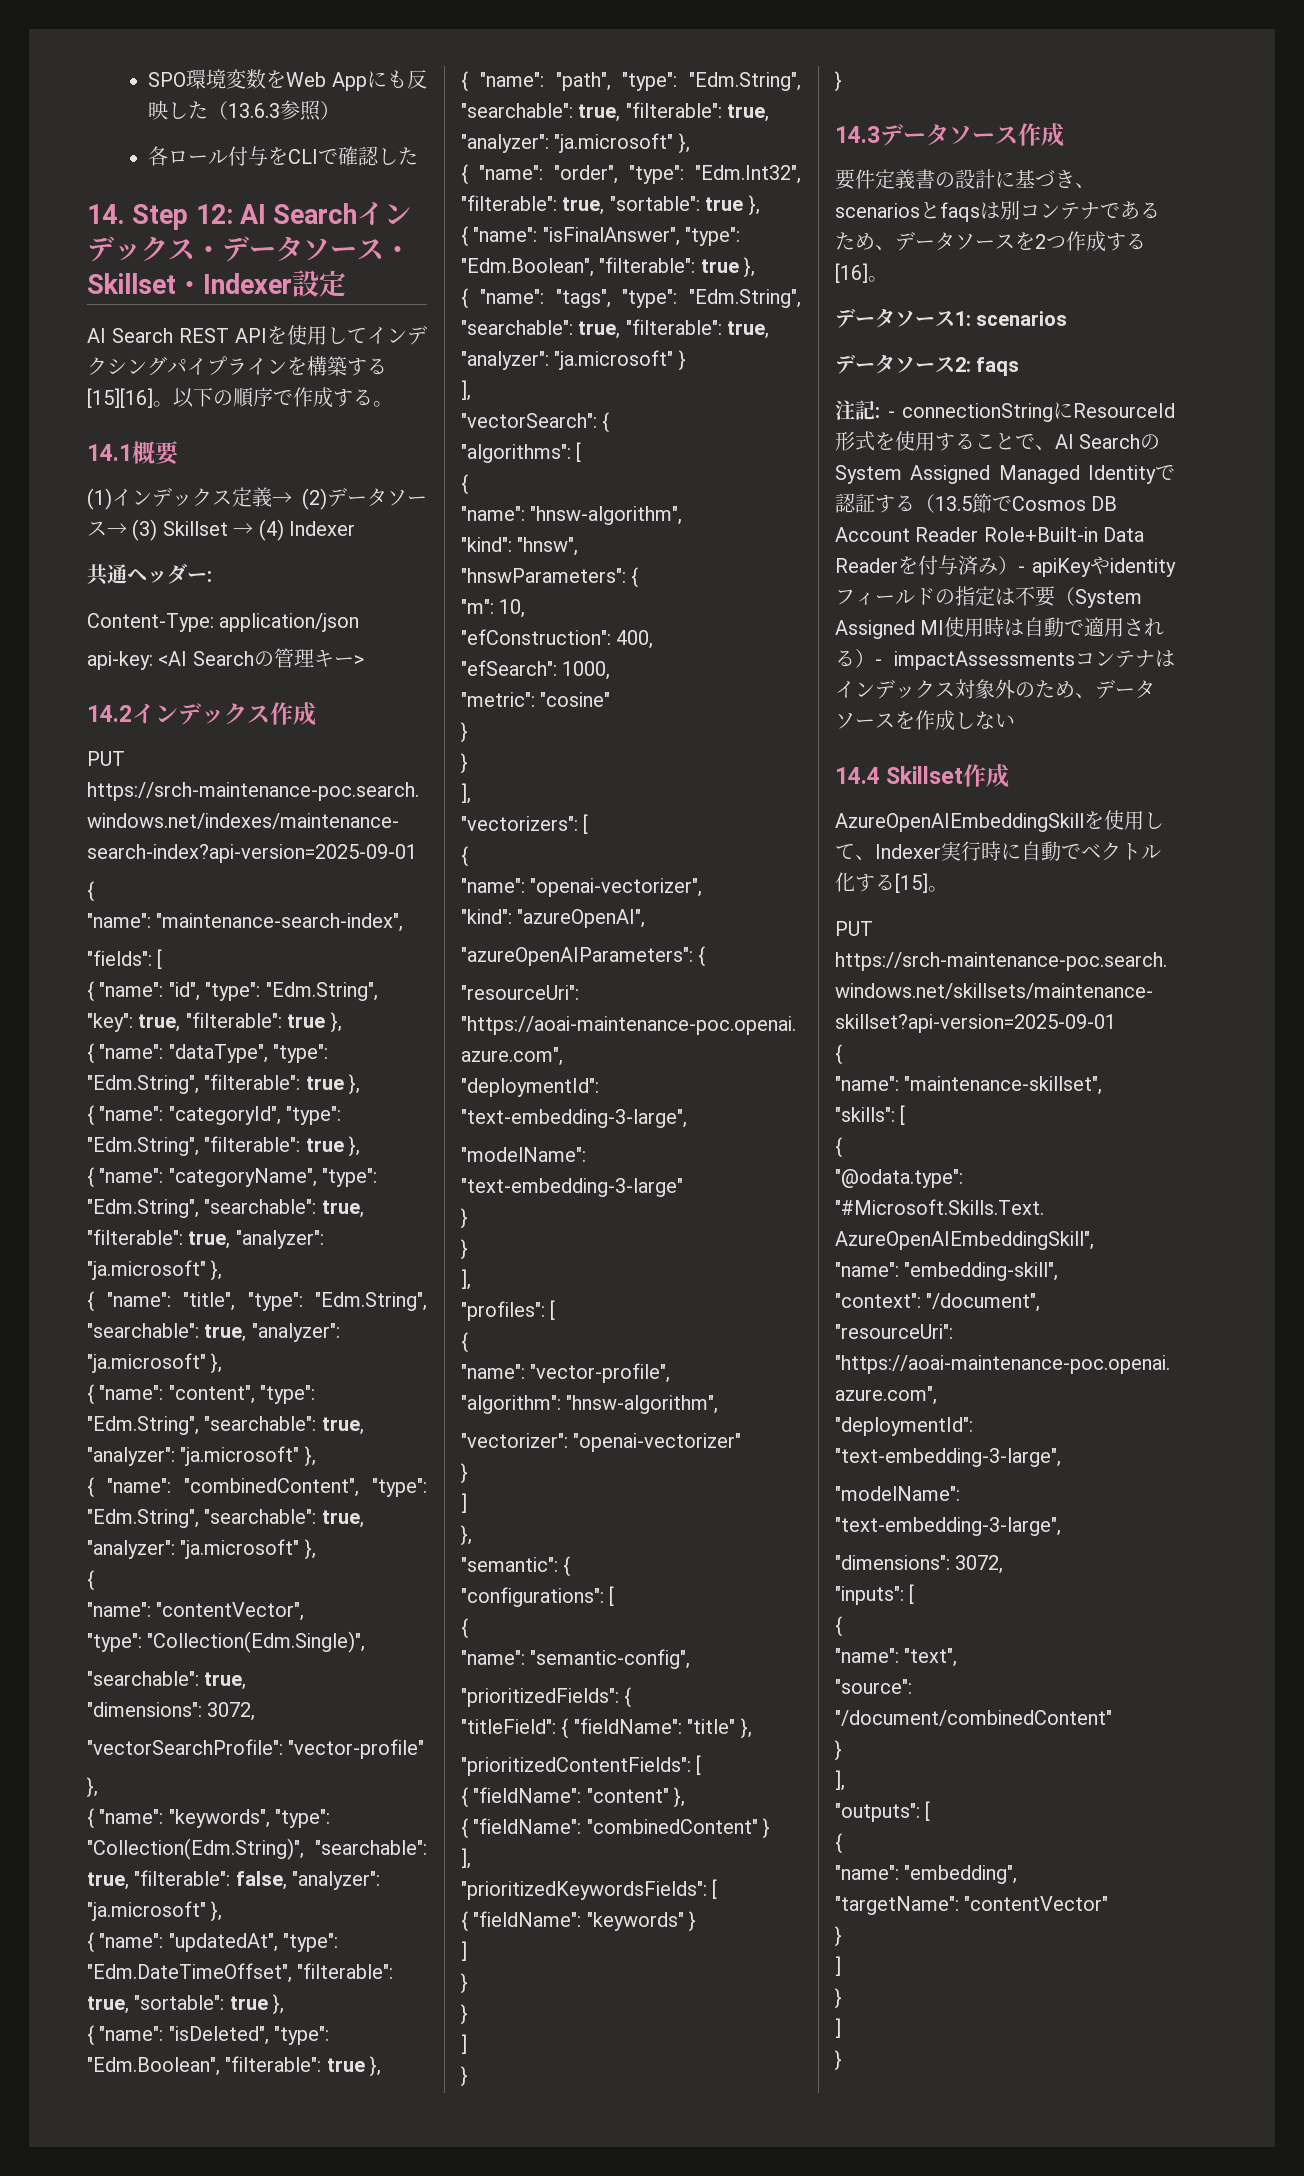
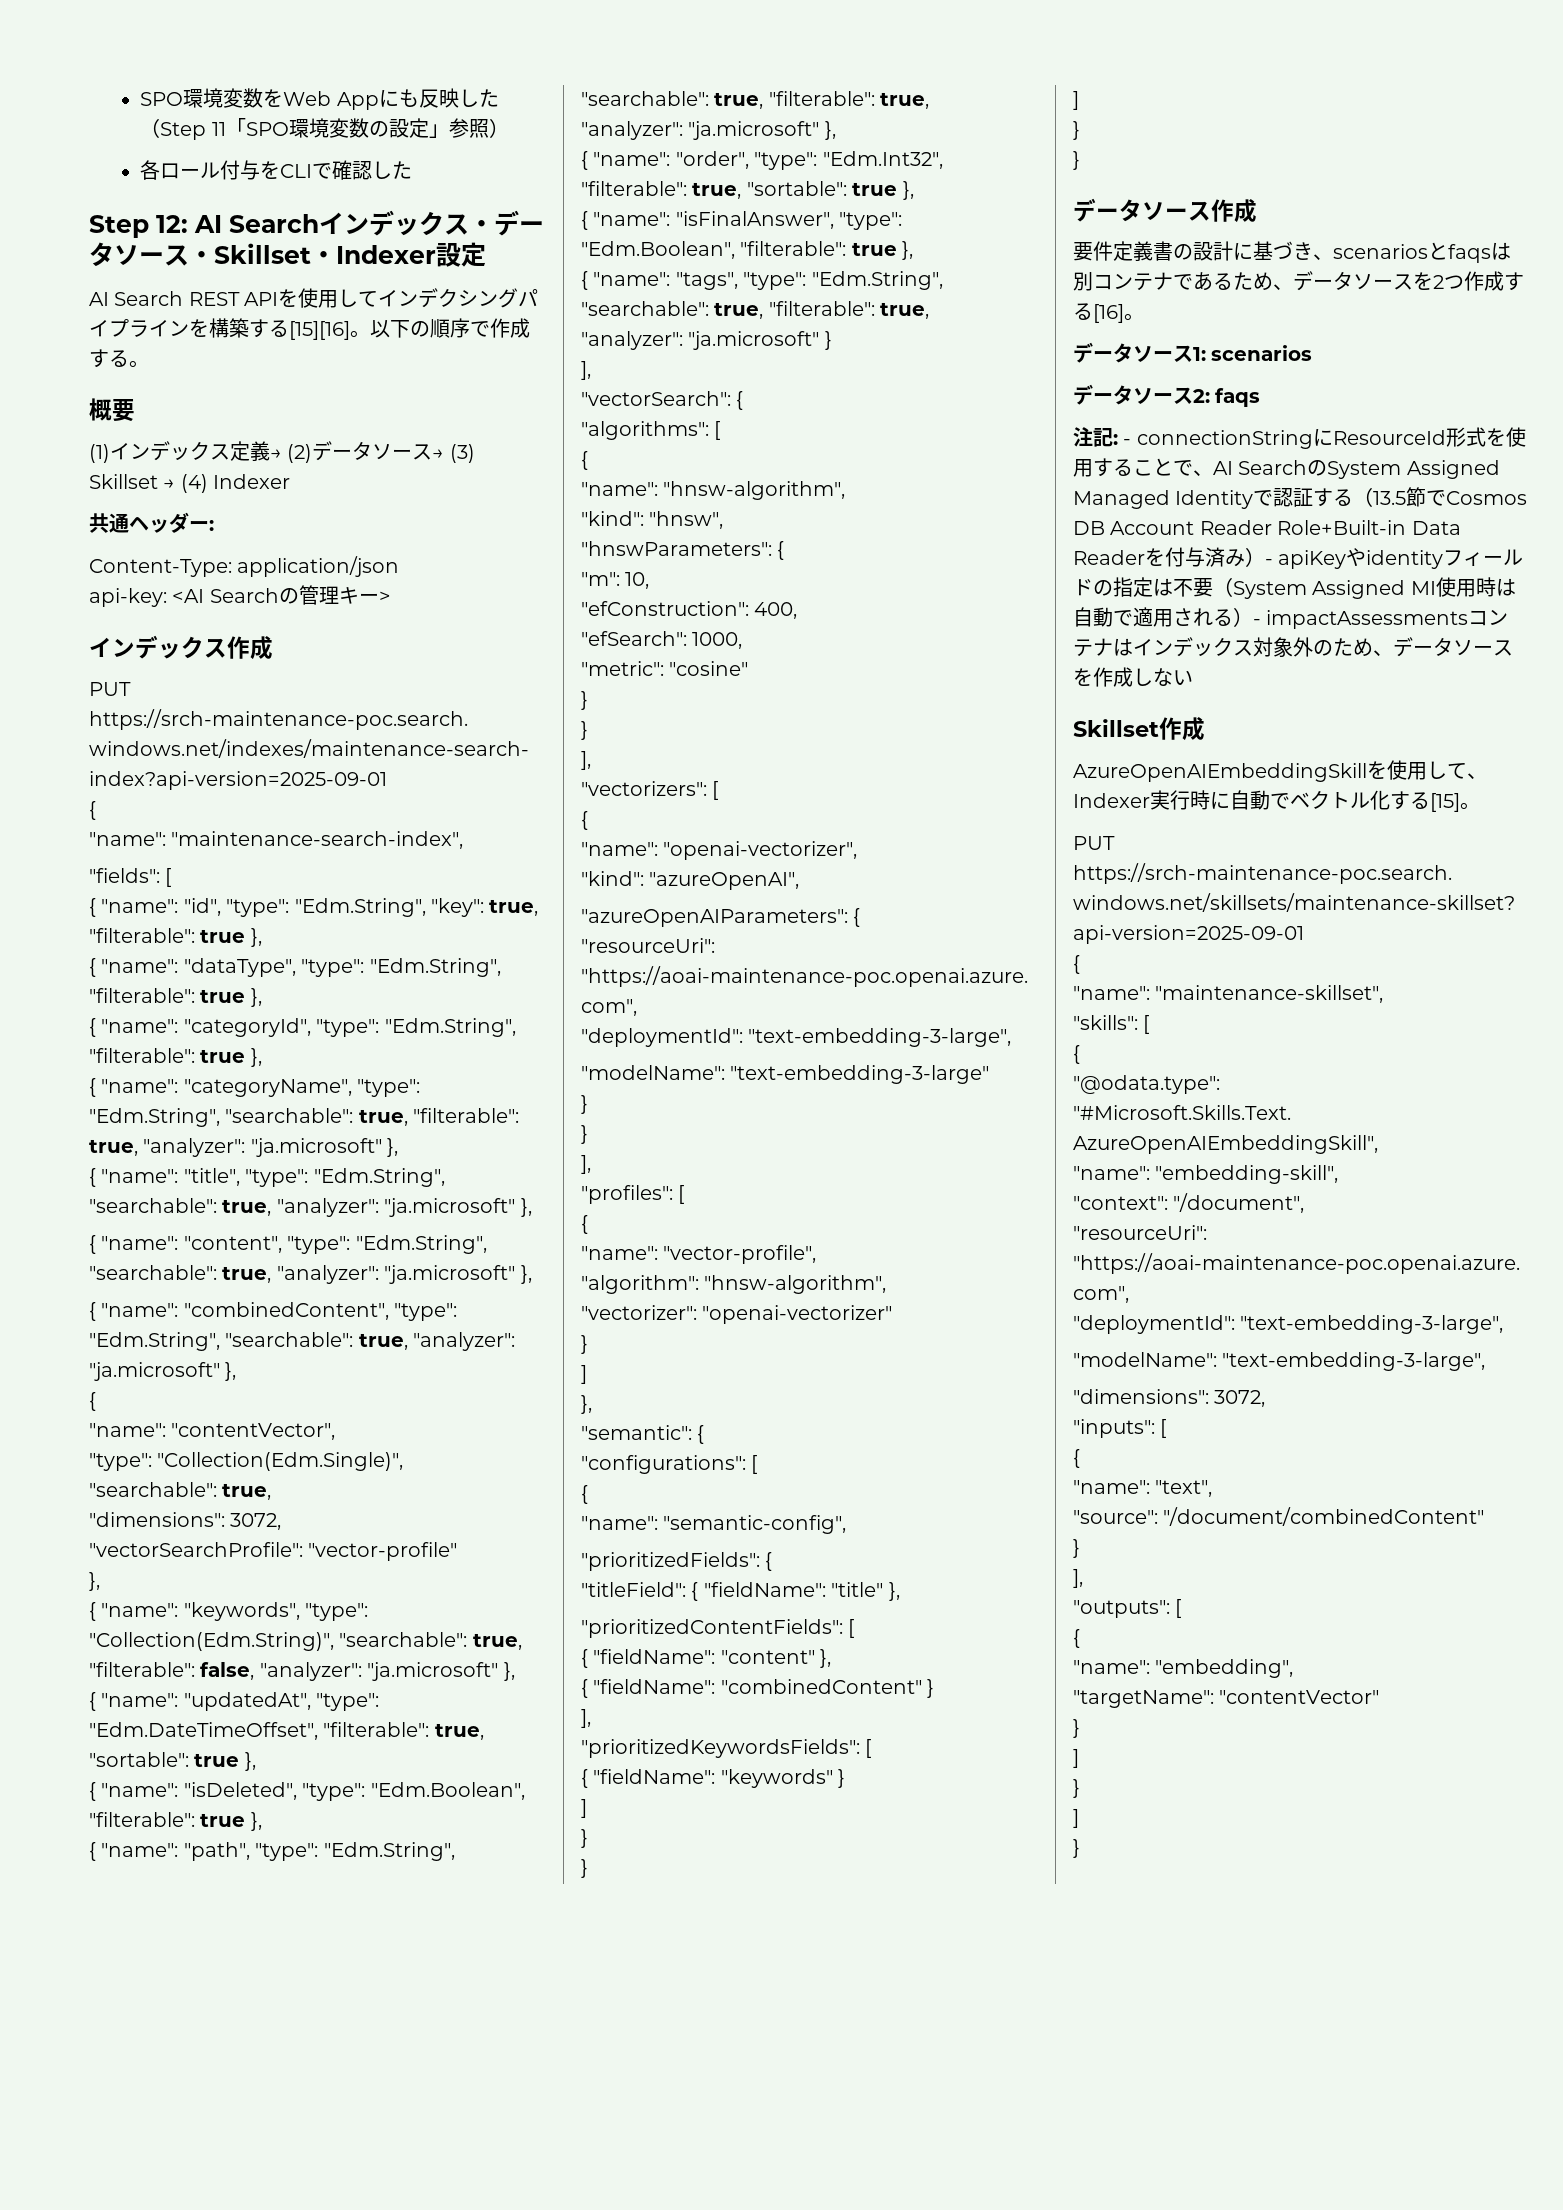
- SPO環境変数をWeb Appにも反映した（13.6.3参照）
+ SPO環境変数をWeb Appにも反映した（Step 11「SPO環境変数の設定」参照）
- 14. Step 12: AI Searchインデックス・データソース・Skillset・Indexer設定
+ Step 12: AI Searchインデックス・データソース・Skillset・Indexer設定
- 14.1概要
+ 概要
- 14.2インデックス作成
+ インデックス作成
- 14.3データソース作成
+ データソース作成
- 14.4 Skillset作成
+ Skillset作成

